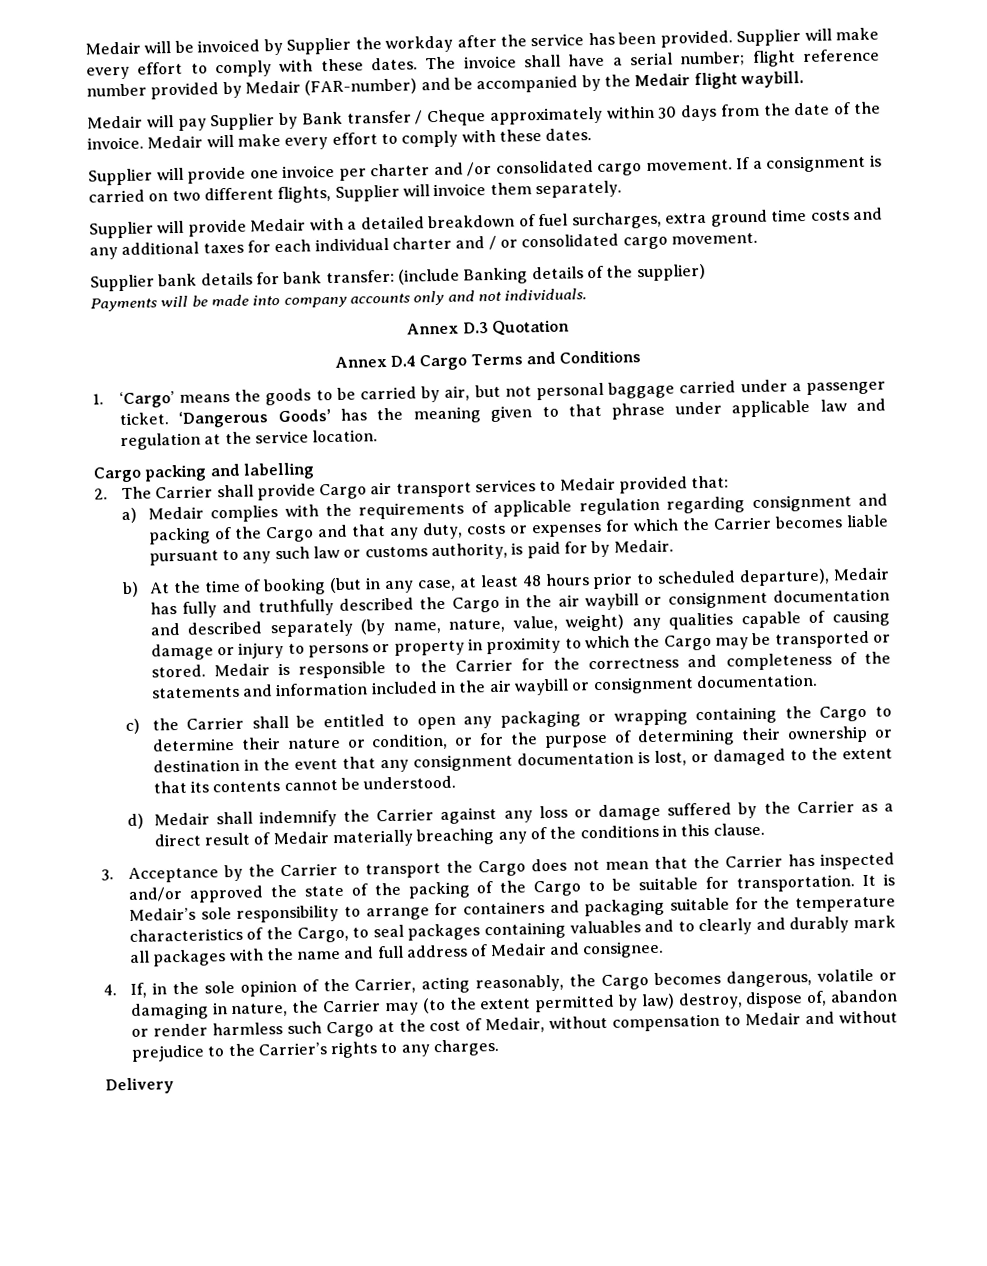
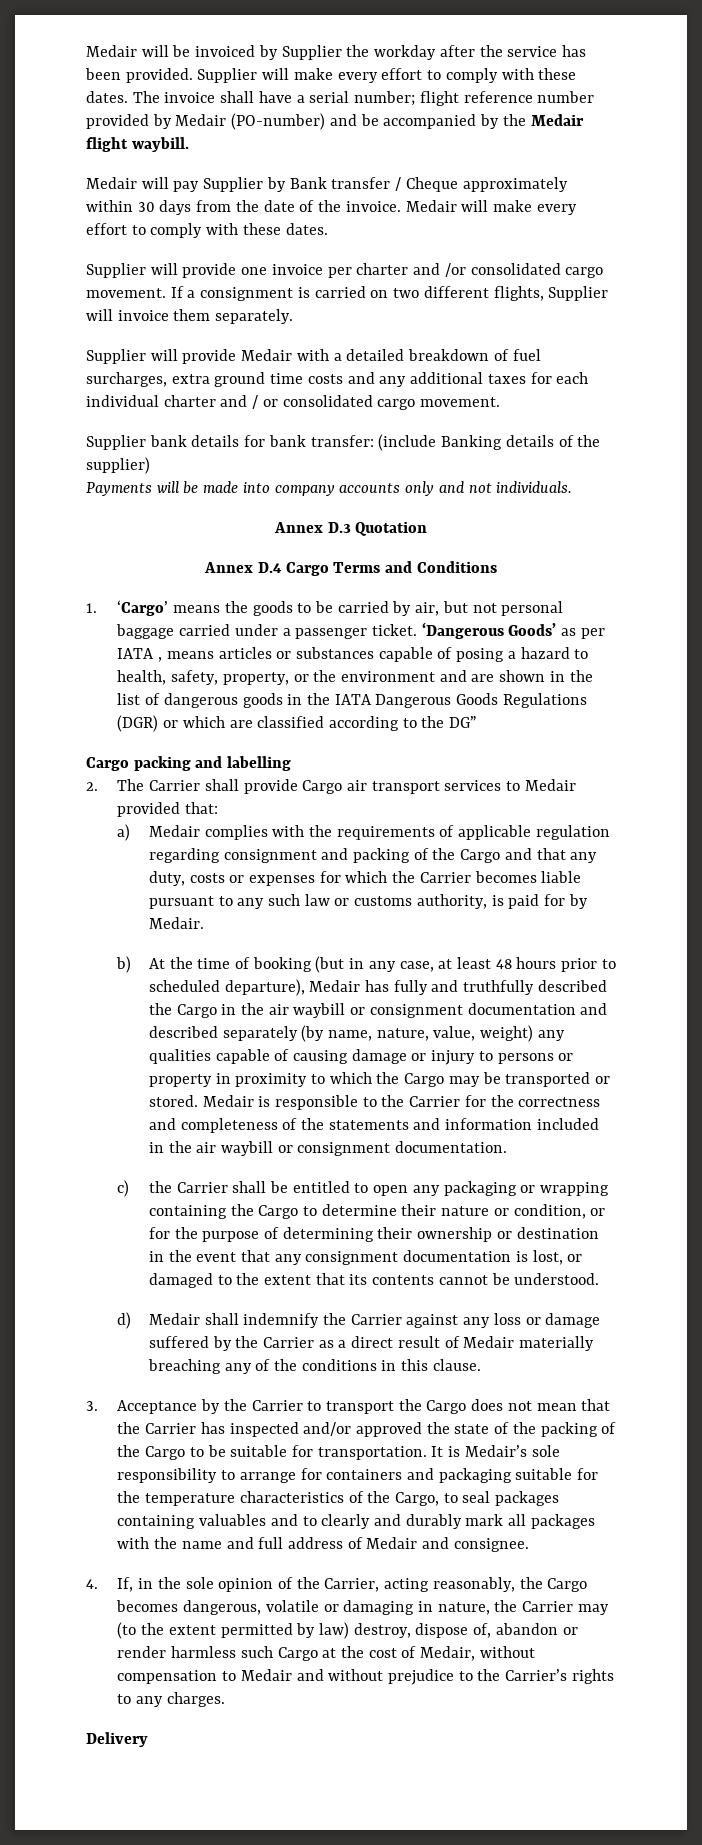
- The invoice shall have a serial number; flight reference number provided by Medair (FAR-number) and be accompanied by the Medair flight waybill.
+ The invoice shall have a serial number; flight reference number provided by Medair (PO-number) and be accompanied by the Medair flight waybill.
- ‘Dangerous Goods’ has the meaning given to that phrase under applicable law and regulation at the service location.
+ ‘Dangerous Goods’ as per IATA , means articles or substances capable of posing a hazard to health, safety, property, or the environment and are shown in the list of dangerous goods in the IATA Dangerous Goods Regulations (DGR) or which are classified according to the DG”

